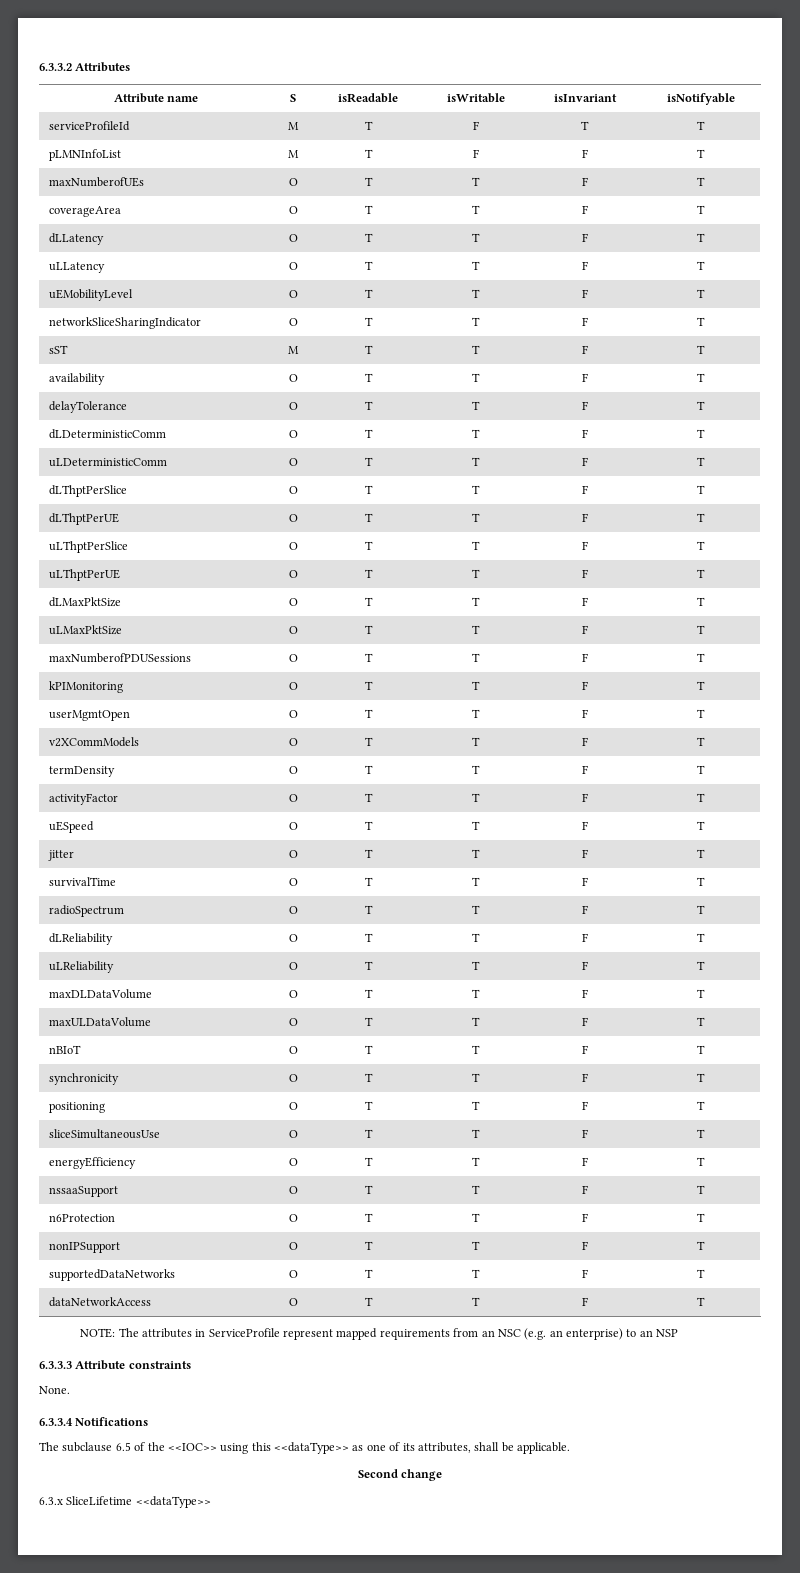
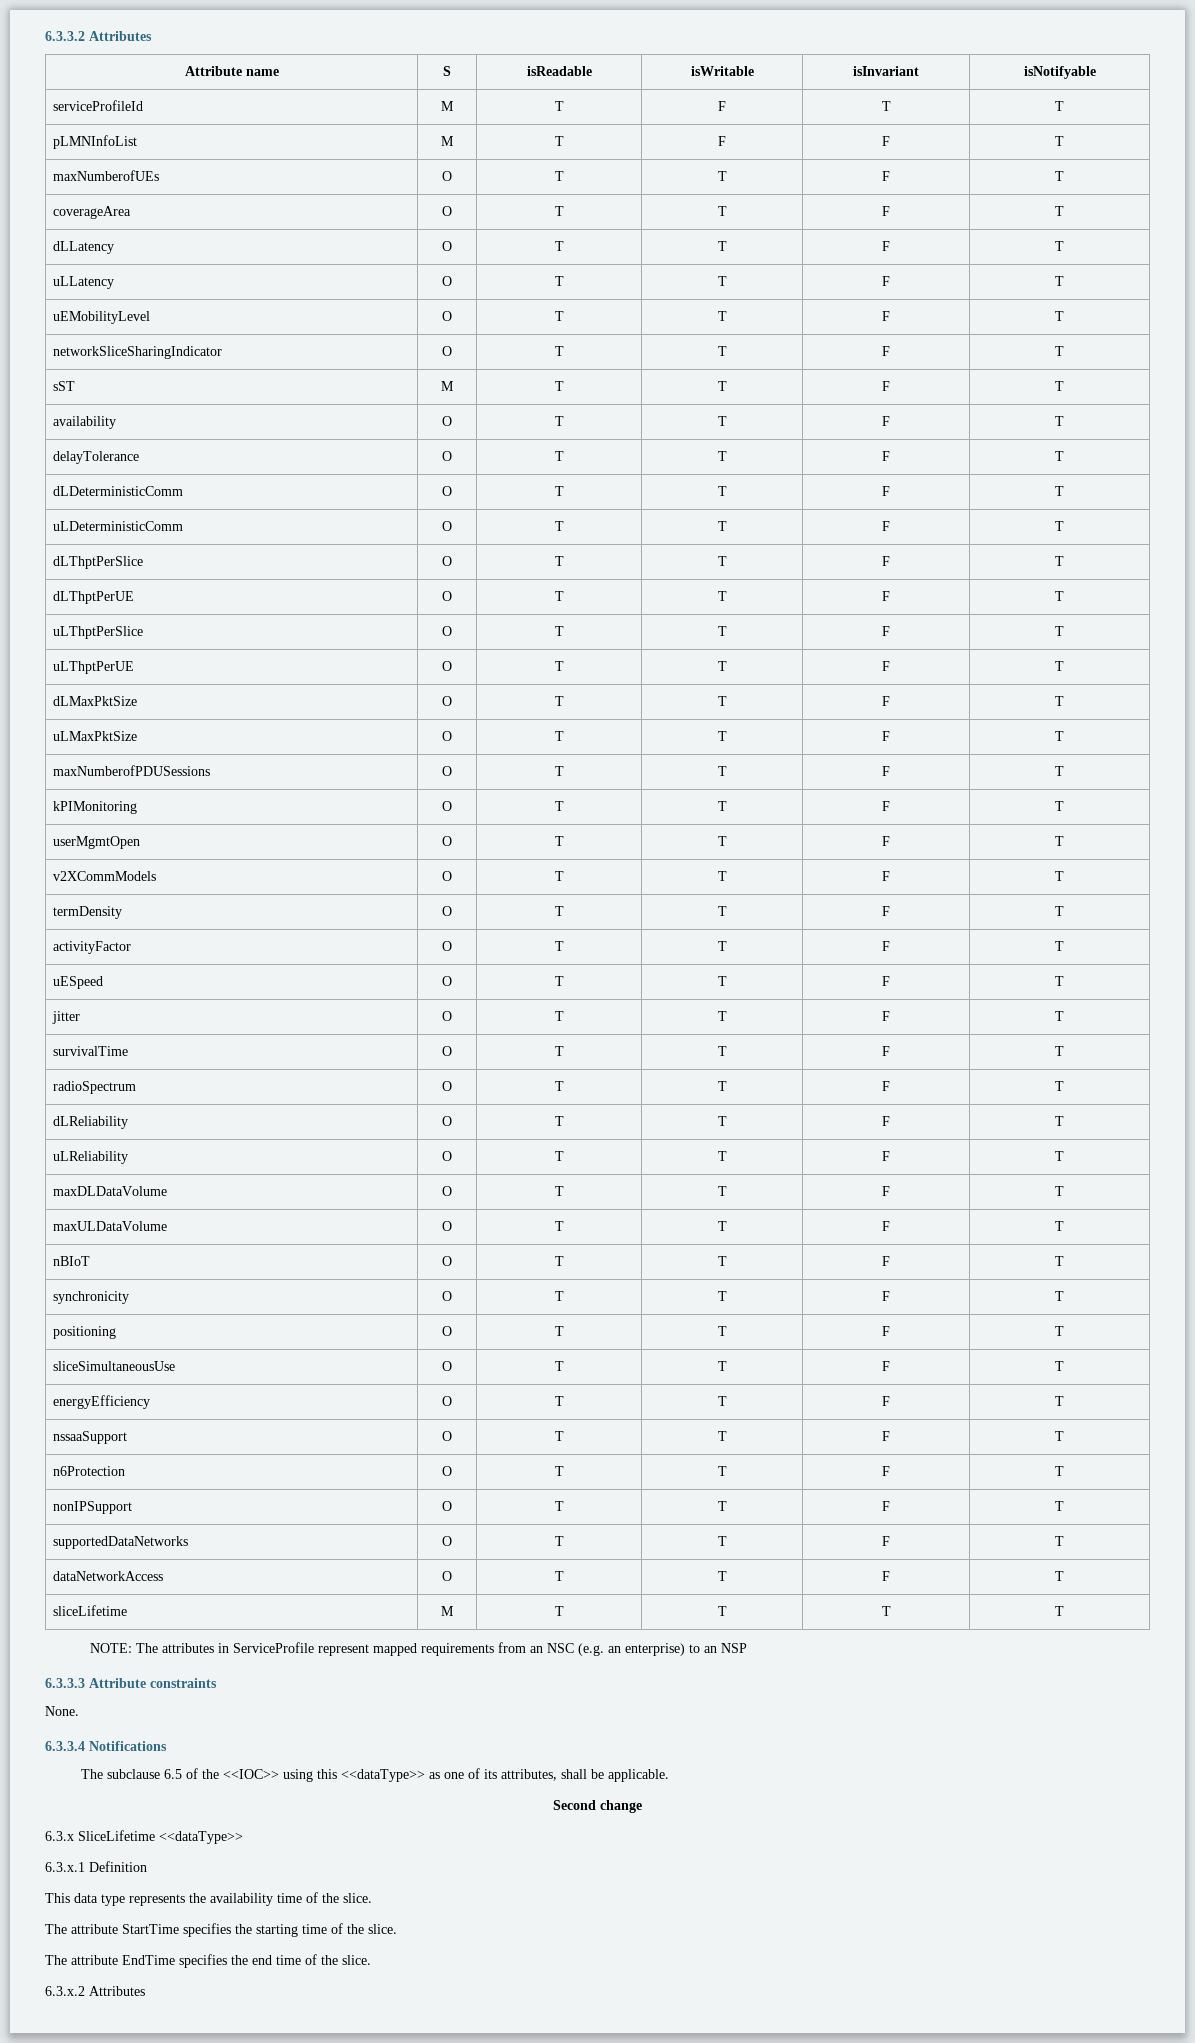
+ sliceLifetime | M | T | T | T | T
+ 6.3.x.1 Definition
+ This data type represents the availability time of the slice.
+ The attribute StartTime specifies the starting time of the slice.
+ The attribute EndTime specifies the end time of the slice.
+ 6.3.x.2 Attributes

